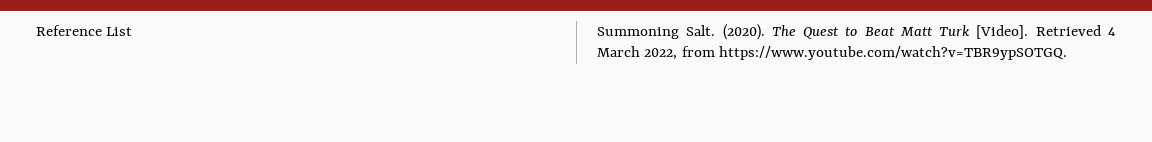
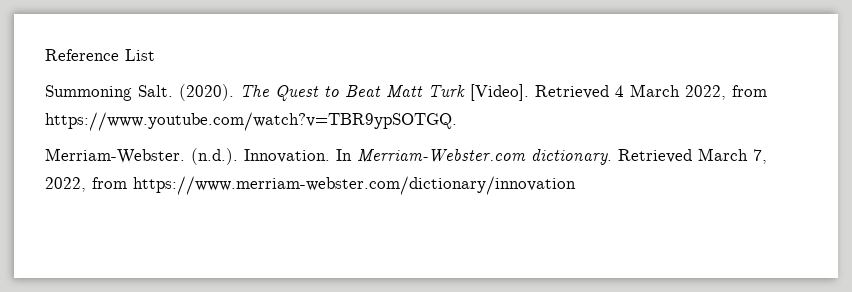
+ Merriam-Webster. (n.d.). Innovation. In Merriam-Webster.com dictionary. Retrieved March 7, 2022, from https://www.merriam-webster.com/dictionary/innovation

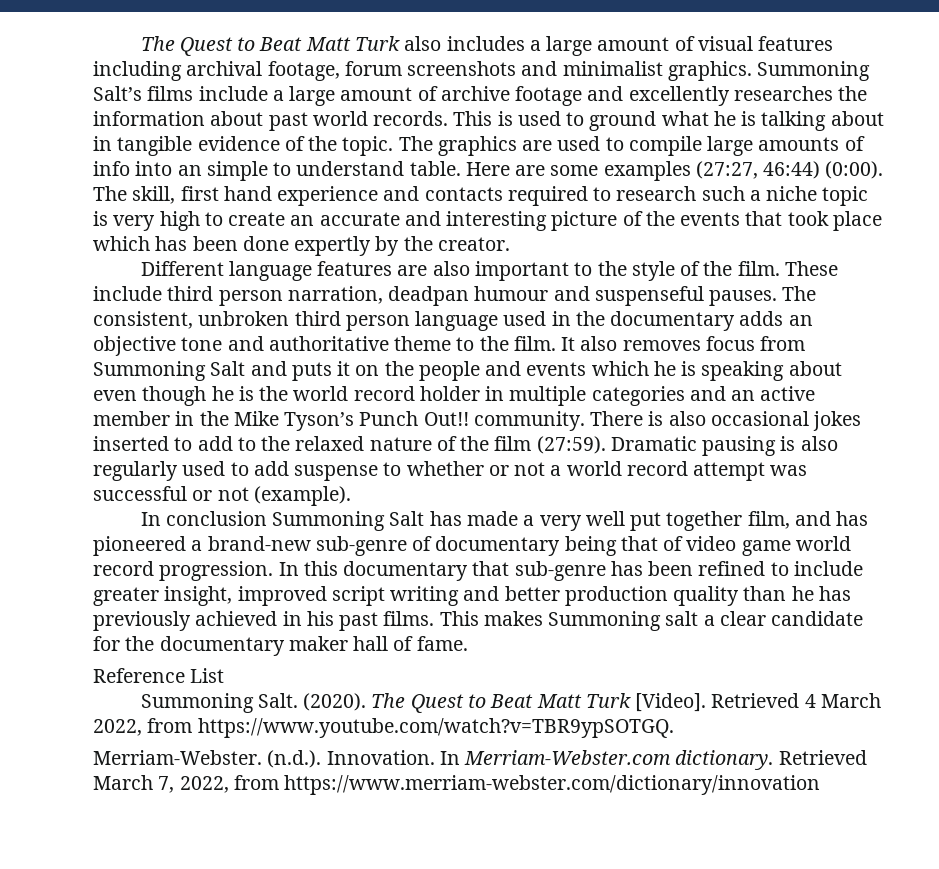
+ The Quest to Beat Matt Turk also includes a large amount of visual features including archival footage, forum screenshots and minimalist graphics. Summoning Salt’s films include a large amount of archive footage and excellently researches the information about past world records. This is used to ground what he is talking about in tangible evidence of the topic. The graphics are used to compile large amounts of info into an simple to understand table. Here are some examples (27:27, 46:44) (0:00). The skill, first hand experience and contacts required to research such a niche topic is very high to create an accurate and interesting picture of the events that took place which has been done expertly by the creator.
+ Different language features are also important to the style of the film. These include third person narration, deadpan humour and suspenseful pauses. The consistent, unbroken third person language used in the documentary adds an objective tone and authoritative theme to the film. It also removes focus from Summoning Salt and puts it on the people and events which he is speaking about even though he is the world record holder in multiple categories and an active member in the Mike Tyson’s Punch Out!! community. There is also occasional jokes inserted to add to the relaxed nature of the film (27:59). Dramatic pausing is also regularly used to add suspense to whether or not a world record attempt was successful or not (example).
+ In conclusion Summoning Salt has made a very well put together film, and has pioneered a brand-new sub-genre of documentary being that of video game world record progression. In this documentary that sub-genre has been refined to include greater insight, improved script writing and better production quality than he has previously achieved in his past films. This makes Summoning salt a clear candidate for the documentary maker hall of fame.

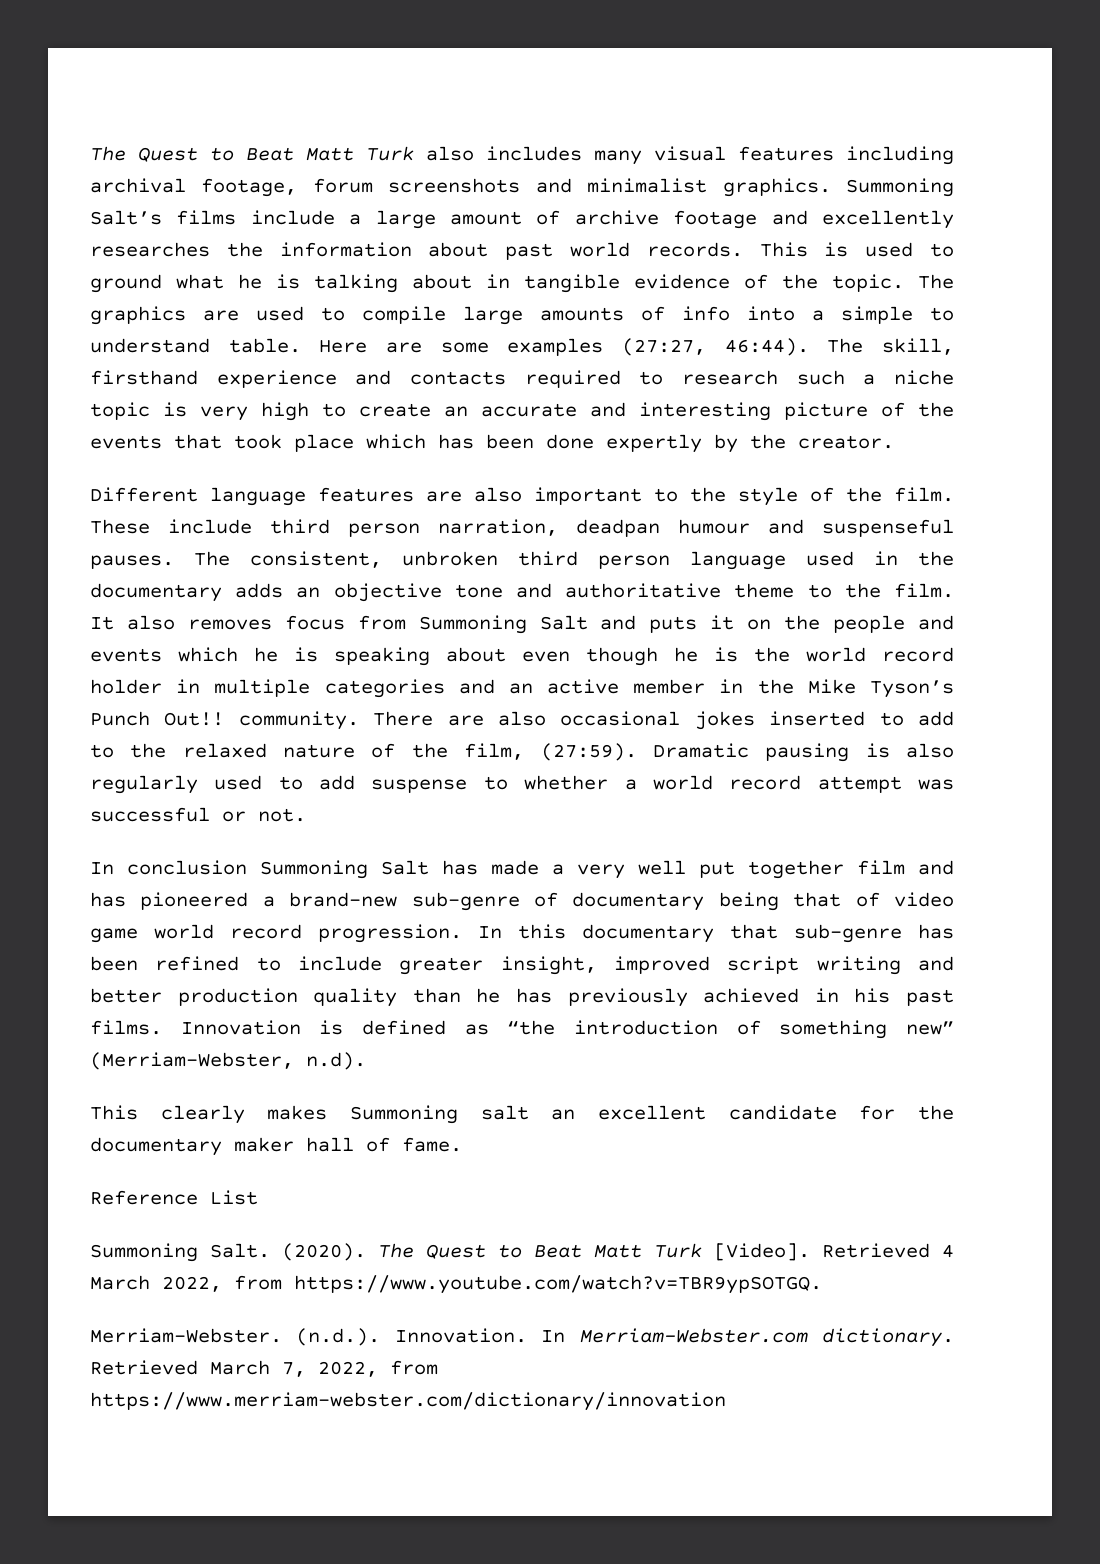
- The Quest to Beat Matt Turk also includes a large amount of visual features including archival footage, forum screenshots and minimalist graphics.
+ The Quest to Beat Matt Turk also includes many visual features including archival footage, forum screenshots and minimalist graphics.
- The graphics are used to compile large amounts of info into an simple to understand table.
+ The graphics are used to compile large amounts of info into a simple to understand table.
- Here are some examples (27:27, 46:44) (0:00). The skill, first hand experience and contacts required to research such a niche topic is very high to create an accurate and interesting picture of the events that took place which has been done expertly by the creator.
+ Here are some examples (27:27, 46:44). The skill, firsthand experience and contacts required to research such a niche topic is very high to create an accurate and interesting picture of the events that took place which has been done expertly by the creator.
- There is also occasional jokes inserted to add to the relaxed nature of the film (27:59).
+ There are also occasional jokes inserted to add to the relaxed nature of the film, (27:59).
- Dramatic pausing is also regularly used to add suspense to whether or not a world record attempt was successful or not (example).
+ Dramatic pausing is also regularly used to add suspense to whether a world record attempt was successful or not.
- In conclusion Summoning Salt has made a very well put together film, and has pioneered a brand-new sub-genre of documentary being that of video game world record progression.
+ In conclusion Summoning Salt has made a very well put together film and has pioneered a brand-new sub-genre of documentary being that of video game world record progression.
- This makes Summoning salt a clear candidate for the documentary maker hall of fame.
+ Innovation is defined as “the introduction of something new” (Merriam-Webster, n.d).
+ This clearly makes Summoning salt an excellent candidate for the documentary maker hall of fame.

